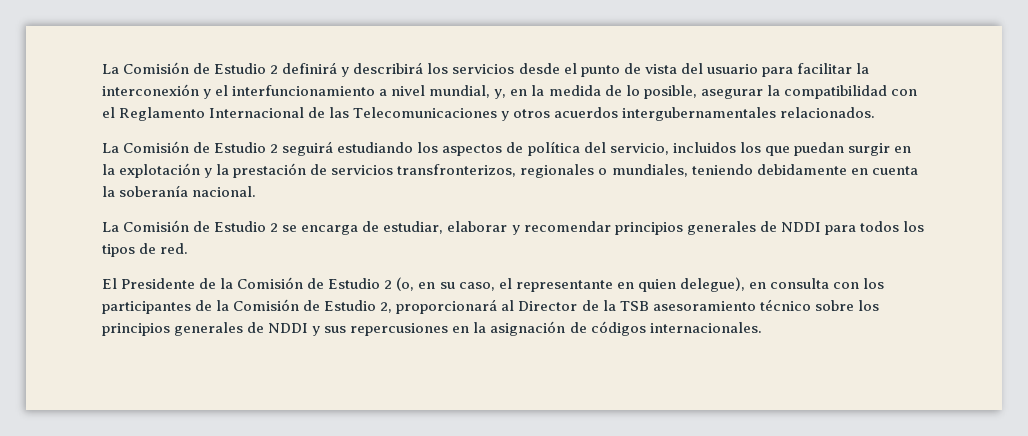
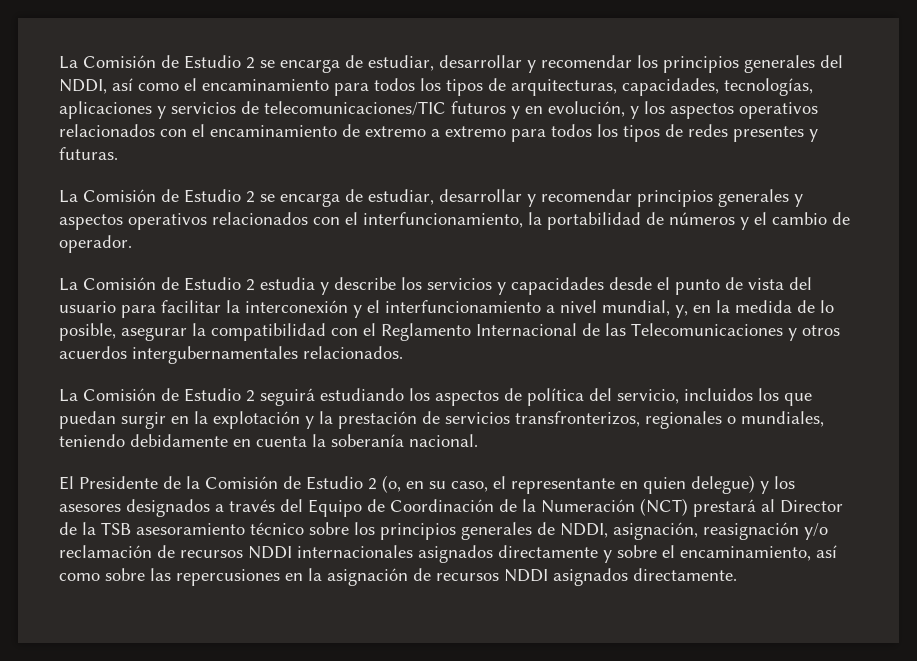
- La Comisión de Estudio 2 definirá y describirá los servicios desde el punto de vista del usuario para facilitar la interconexión y el interfuncionamiento a nivel mundial, y, en la medida de lo posible, asegurar la compatibilidad con el Reglamento Internacional de las Telecomunicaciones y otros acuerdos intergubernamentales relacionados.
+ La Comisión de Estudio 2 se encarga de estudiar, desarrollar y recomendar los principios generales del NDDI, así como el encaminamiento para todos los tipos de arquitecturas, capacidades, tecnologías, aplicaciones y servicios de telecomunicaciones/TIC futuros y en evolución, y los aspectos operativos relacionados con el encaminamiento de extremo a extremo para todos los tipos de redes presentes y futuras.
+ La Comisión de Estudio 2 se encarga de estudiar, desarrollar y recomendar principios generales y aspectos operativos relacionados con el interfuncionamiento, la portabilidad de números y el cambio de operador.
+ La Comisión de Estudio 2 estudia y describe los servicios y capacidades desde el punto de vista del usuario para facilitar la interconexión y el interfuncionamiento a nivel mundial, y, en la medida de lo posible, asegurar la compatibilidad con el Reglamento Internacional de las Telecomunicaciones y otros acuerdos intergubernamentales relacionados.
- La Comisión de Estudio 2 se encarga de estudiar, elaborar y recomendar principios generales de NDDI para todos los tipos de red.
- El Presidente de la Comisión de Estudio 2 (o, en su caso, el representante en quien delegue), en consulta con los participantes de la Comisión de Estudio 2, proporcionará al Director de la TSB asesoramiento técnico sobre los principios generales de NDDI y sus repercusiones en la asignación de códigos internacionales.
+ El Presidente de la Comisión de Estudio 2 (o, en su caso, el representante en quien delegue) y los asesores designados a través del Equipo de Coordinación de la Numeración (NCT) prestará al Director de la TSB asesoramiento técnico sobre los principios generales de NDDI, asignación, reasignación y/o reclamación de recursos NDDI internacionales asignados directamente y sobre el encaminamiento, así como sobre las repercusiones en la asignación de recursos NDDI asignados directamente.

